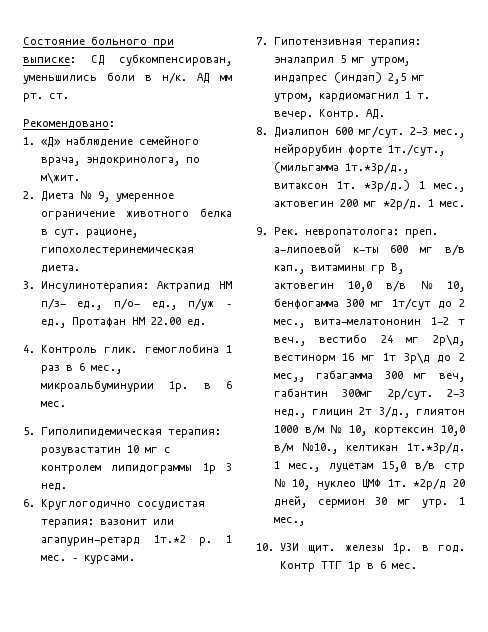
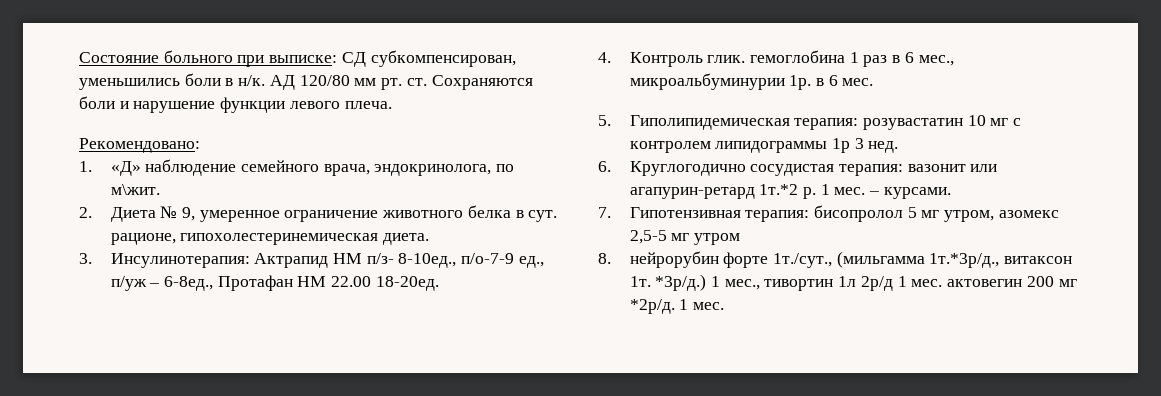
- АД мм рт. ст.
+ АД 120/80 мм рт. ст. Сохраняются боли и нарушение функции левого плеча.
- 3. Инсулинотерапия: Актрапид НМ п/з- ед., п/о- ед., п/уж – ед., Протафан НМ 22.00 ед.
+ 3. Инсулинотерапия: Актрапид НМ п/з- 8-10ед., п/о-7-9 ед., п/уж – 6-8ед., Протафан НМ 22.00 18-20ед.
- 7. Гипотензивная терапия: эналаприл 5 мг утром, индапрес (индап) 2,5 мг утром, кардиомагнил 1 т. вечер. Контр. АД.
- 8. Диалипон 600 мг/сут. 2-3 мес., нейрорубин форте 1т./сут., (мильгамма 1т.*3р/д., витаксон 1т.
+ 7. Гипотензивная терапия: бисопролол 5 мг утром, азомекс 2,5-5 мг утром
+ 8. нейрорубин форте 1т./сут., (мильгамма 1т.*3р/д., витаксон 1т.
- 1 мес., актовегин 200 мг *2р/д.
+ 1 мес., тивортин 1л 2р/д 1 мес. актовегин 200 мг *2р/д.
- 9. Рек. невропатолога: преп. а-липоевой к-ты 600 мг в/в кап., витамины гр В, актовегин 10,0 в/в № 10, бенфогамма 300 мг 1т/сут до 2 мес., вита-мелатононин 1-2 т веч., вестибо 24 мг 2р\д, вестинорм 16 мг 1т 3р\д до 2 мес,, габагамма 300 мг веч, габантин 300мг 2р/сут. 2-3 нед., глицин 2т 3/д., глиятон 1000 в/м № 10, кортексин 10,0 в/м №10., келтикан 1т.*3р/д. 1 мес., луцетам 15,0 в/в стр № 10, нуклео ЦМФ 1т. *2р/д 20 дней, сермион 30 мг утр. 1 мес.,
- 10. УЗИ щит. железы 1р. в год. Контр ТТГ 1р в 6 мес.

